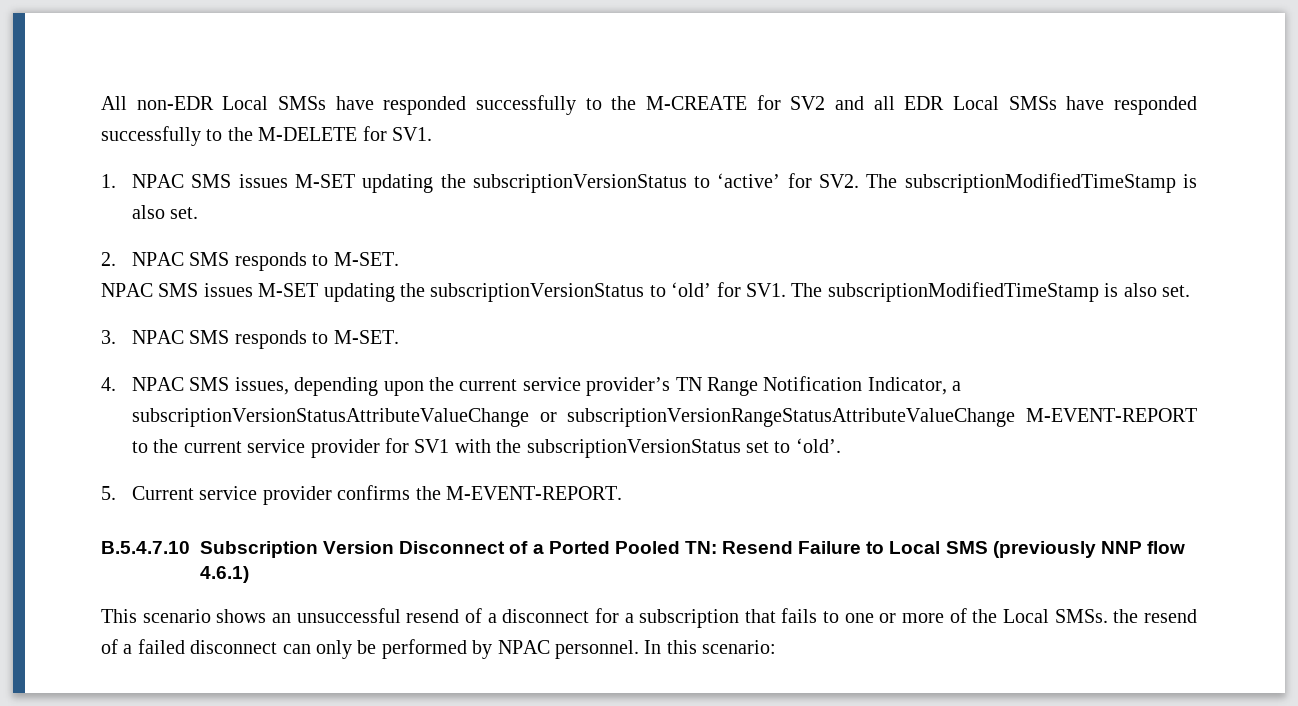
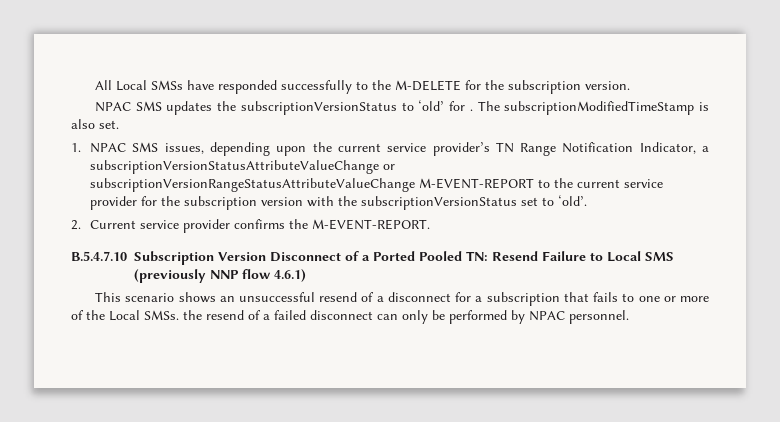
- All non-EDR Local SMSs have responded successfully to the M-CREATE for SV2 and all EDR Local SMSs have responded successfully to the M-DELETE for SV1.
- 1. NPAC SMS issues M-SET updating the subscriptionVersionStatus to ‘active’ for SV2. The subscriptionModifiedTimeStamp is also set.
- 2. NPAC SMS responds to M-SET.
- NPAC SMS issues M-SET updating the subscriptionVersionStatus to ‘old’ for SV1. The subscriptionModifiedTimeStamp is also set.
- 3. NPAC SMS responds to M-SET.
- 4. NPAC SMS issues, depending upon the current service provider’s TN Range Notification Indicator, a subscriptionVersionStatusAttributeValueChange or subscriptionVersionRangeStatusAttributeValueChange M-EVENT-REPORT to the current service provider for SV1 with the subscriptionVersionStatus set to ‘old’.
+ All Local SMSs have responded successfully to the M-DELETE for the subscription version.
+ NPAC SMS updates the subscriptionVersionStatus to ‘old’ for . The subscriptionModifiedTimeStamp is also set.
+ 1. NPAC SMS issues, depending upon the current service provider’s TN Range Notification Indicator, a subscriptionVersionStatusAttributeValueChange or subscriptionVersionRangeStatusAttributeValueChange M-EVENT-REPORT to the current service provider for the subscription version with the subscriptionVersionStatus set to ‘old’.
- 5. Current service provider confirms the M-EVENT-REPORT.
+ 2. Current service provider confirms the M-EVENT-REPORT.
- In this scenario:

